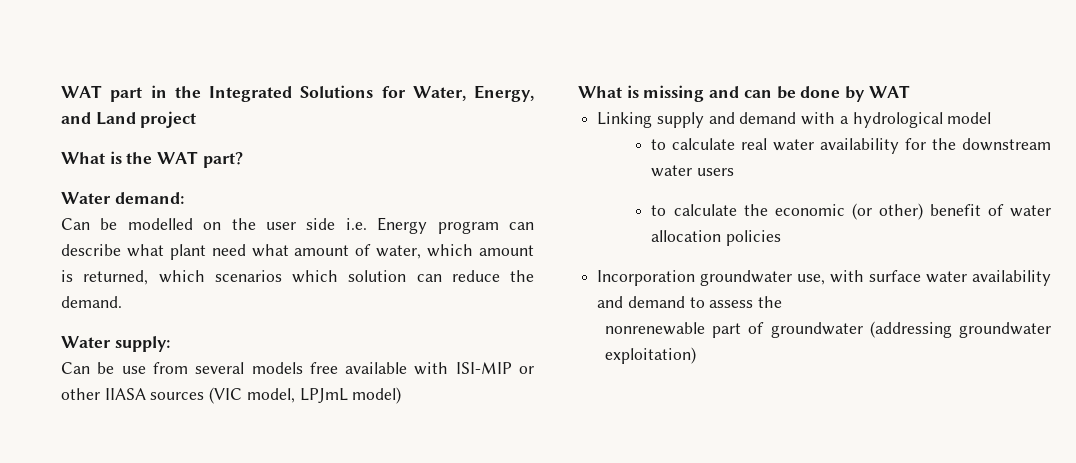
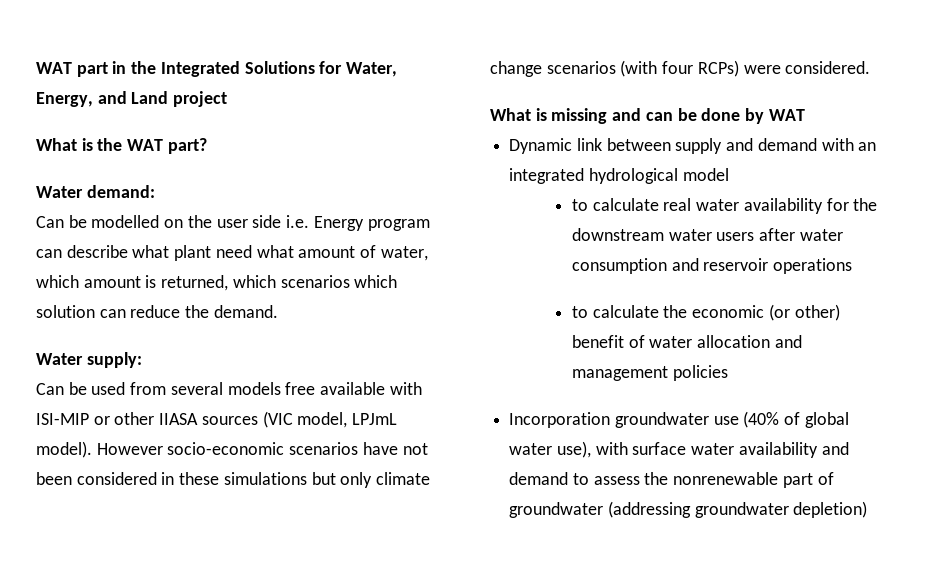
- Can be use from several models free available with ISI-MIP or other IIASA sources (VIC model, LPJmL model)
+ Can be used from several models free available with ISI-MIP or other IIASA sources (VIC model, LPJmL model). However socio-economic scenarios have not been considered in these simulations but only climate change scenarios (with four RCPs) were considered.
- Linking supply and demand with a hydrological model
+ Dynamic link between supply and demand with an integrated hydrological model
- to calculate real water availability for the downstream water users
+ to calculate real water availability for the downstream water users after water consumption and reservoir operations
- to calculate the economic (or other) benefit of water allocation policies
+ to calculate the economic (or other) benefit of water allocation and management policies
- Incorporation groundwater use, with surface water availability and demand to assess the
- nonrenewable part of groundwater (addressing groundwater exploitation)
+ Incorporation groundwater use (40% of global water use), with surface water availability and demand to assess the nonrenewable part of groundwater (addressing groundwater depletion)

